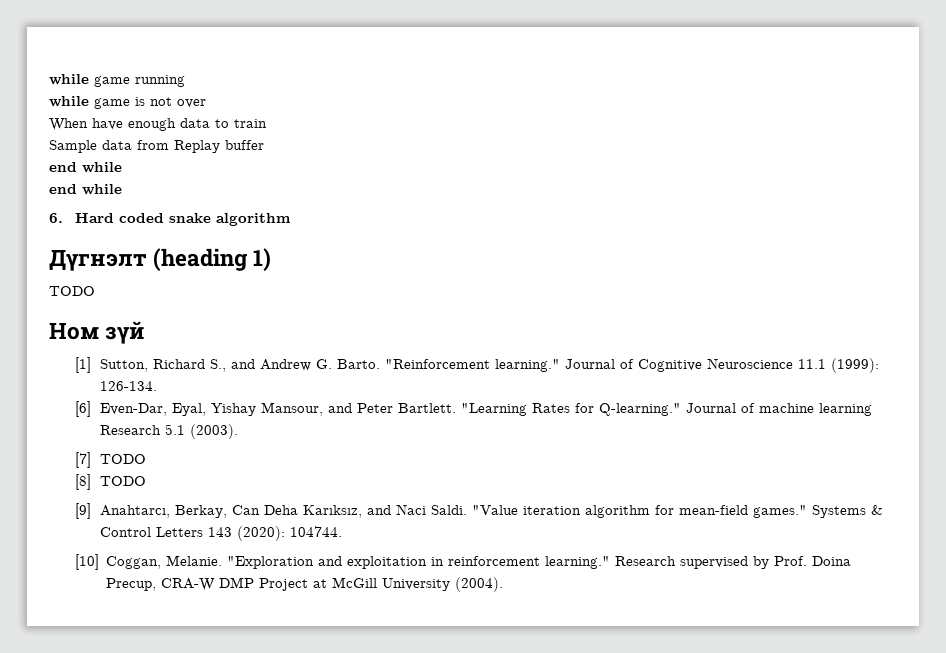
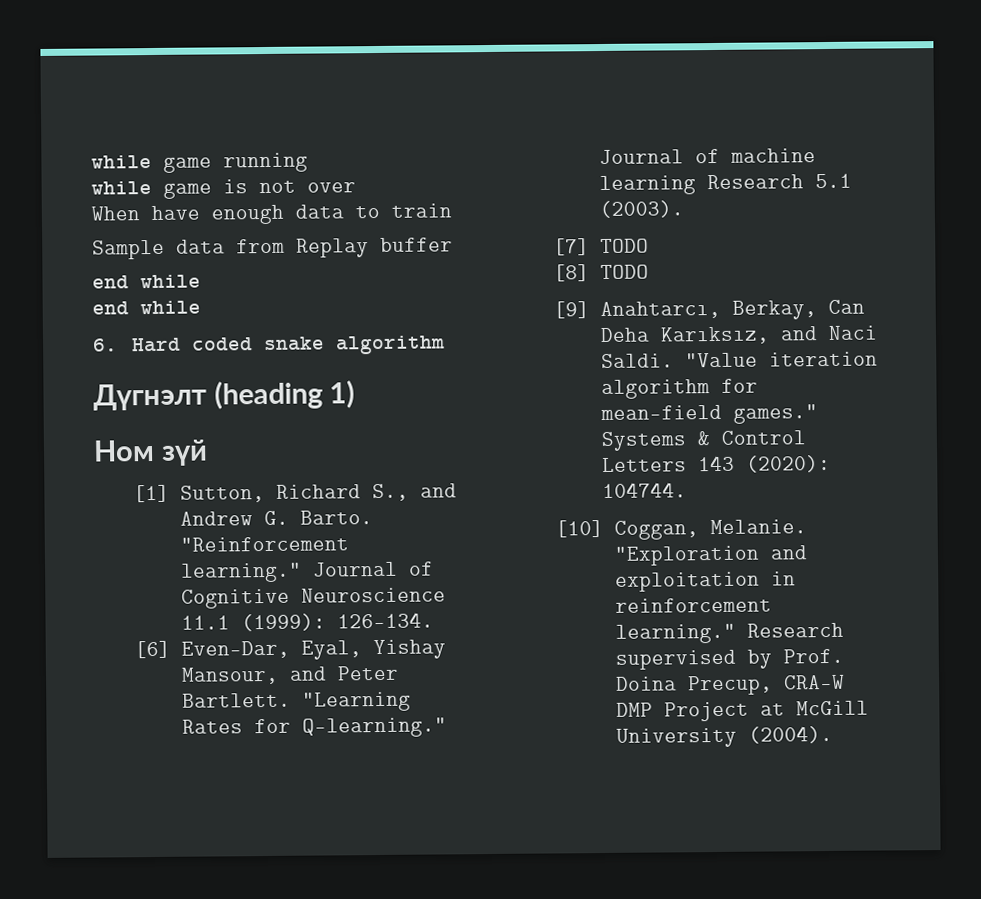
  Дүгнэлт (heading 1)
- TODO

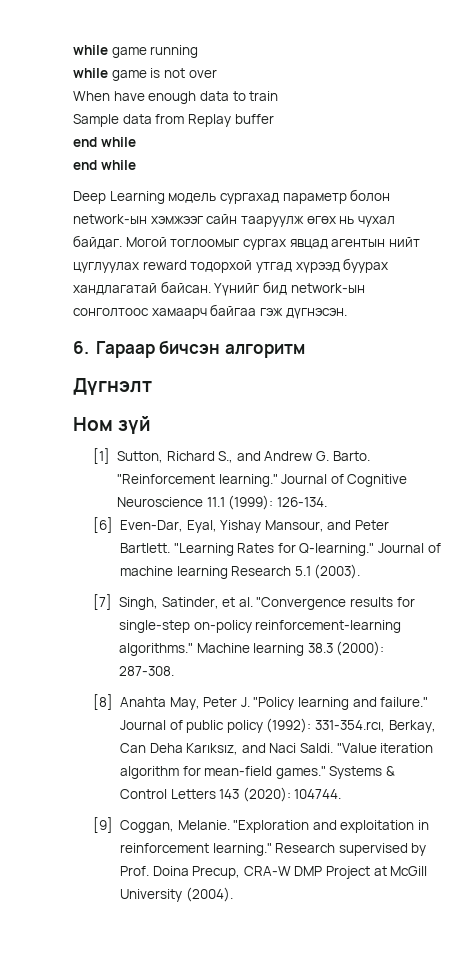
- 6. Hard coded snake algorithm
+ Deep Learning модель сургахад параметр болон network-ын хэмжээг сайн тааруулж өгөх нь чухал байдаг. Могой тоглоомыг сургах явцад агентын нийт цуглуулах reward тодорхой утгад хүрээд буурах хандлагатай байсан. Үүнийг бид network-ын сонголтоос хамаарч байгаа гэж дүгнэсэн.
+ 6. Гараар бичсэн алгоритм
- Дүгнэлт (heading 1)
+ Дүгнэлт
- [7] TODO
- [8] TODO
- [9] Anahtarcı, Berkay, Can Deha Karıksız, and Naci Saldi.
+ [7] Singh, Satinder, et al. "Convergence results for single-step on-policy reinforcement-learning algorithms." Machine learning 38.3 (2000): 287-308.
+ [8] Anahta May, Peter J. "Policy learning and failure." Journal of public policy (1992): 331-354.rcı, Berkay, Can Deha Karıksız, and Naci Saldi.
- [10] Coggan, Melanie.
+ [9] Coggan, Melanie.

